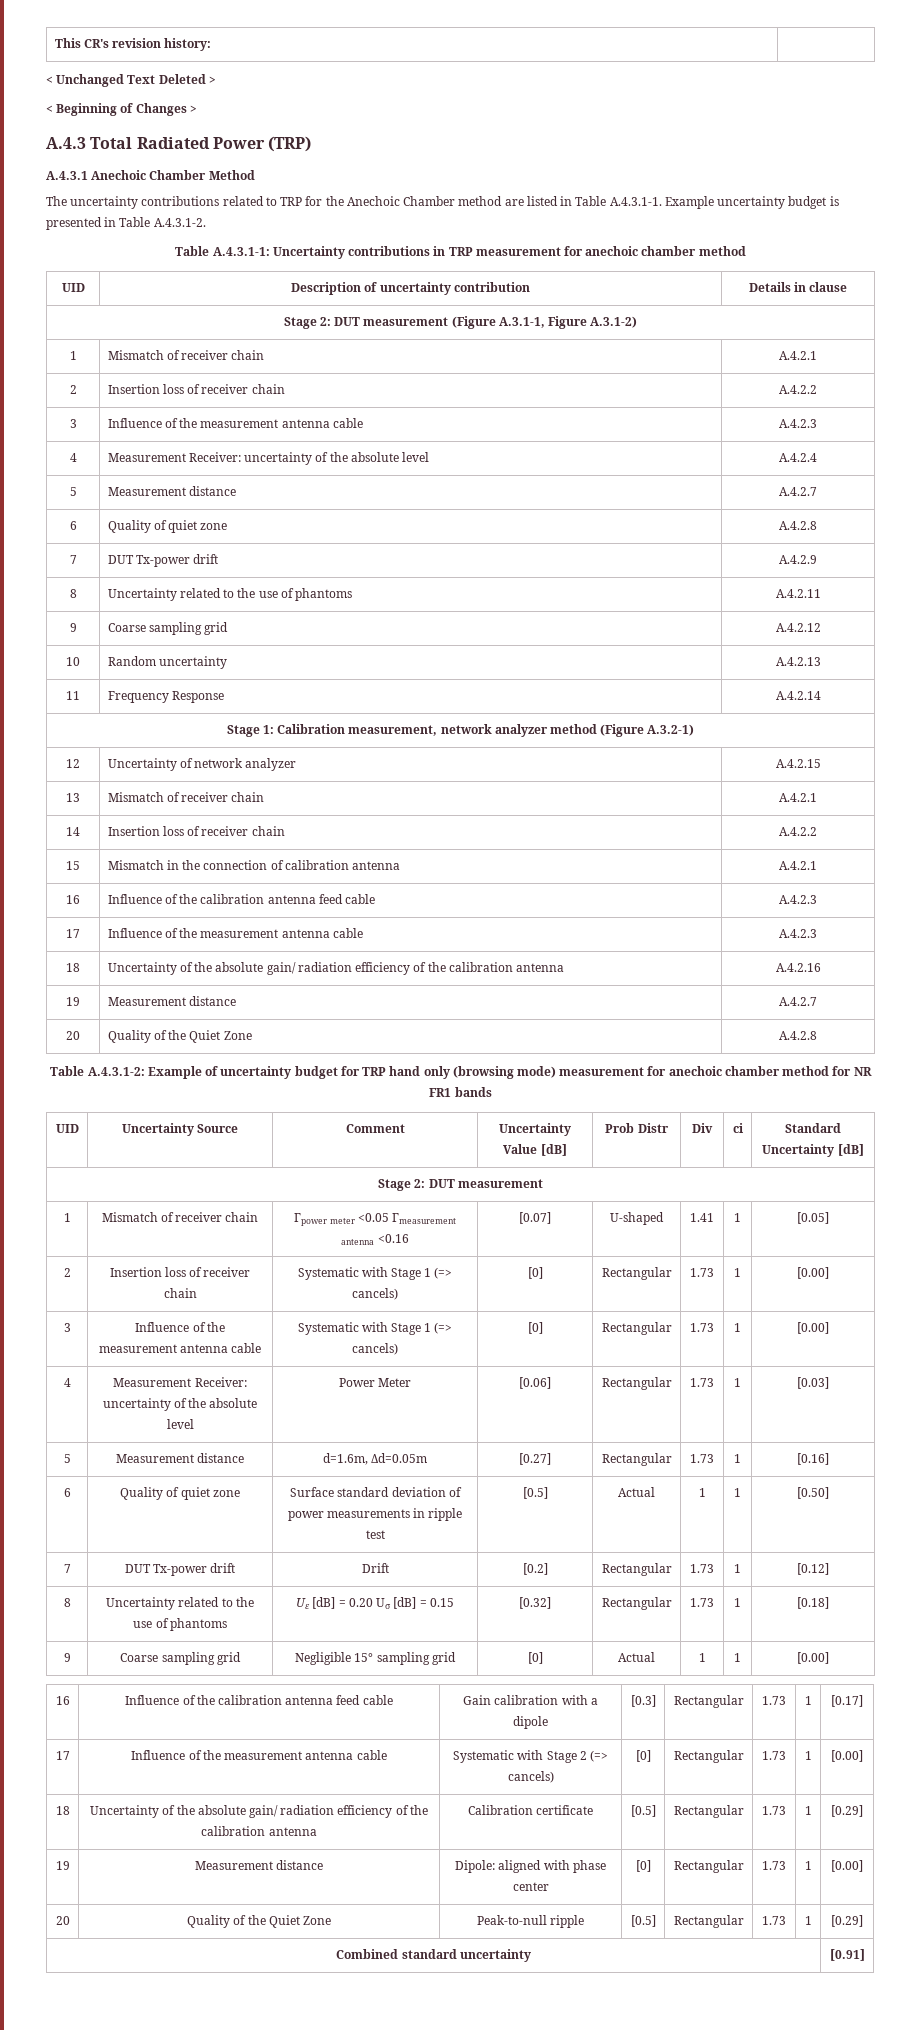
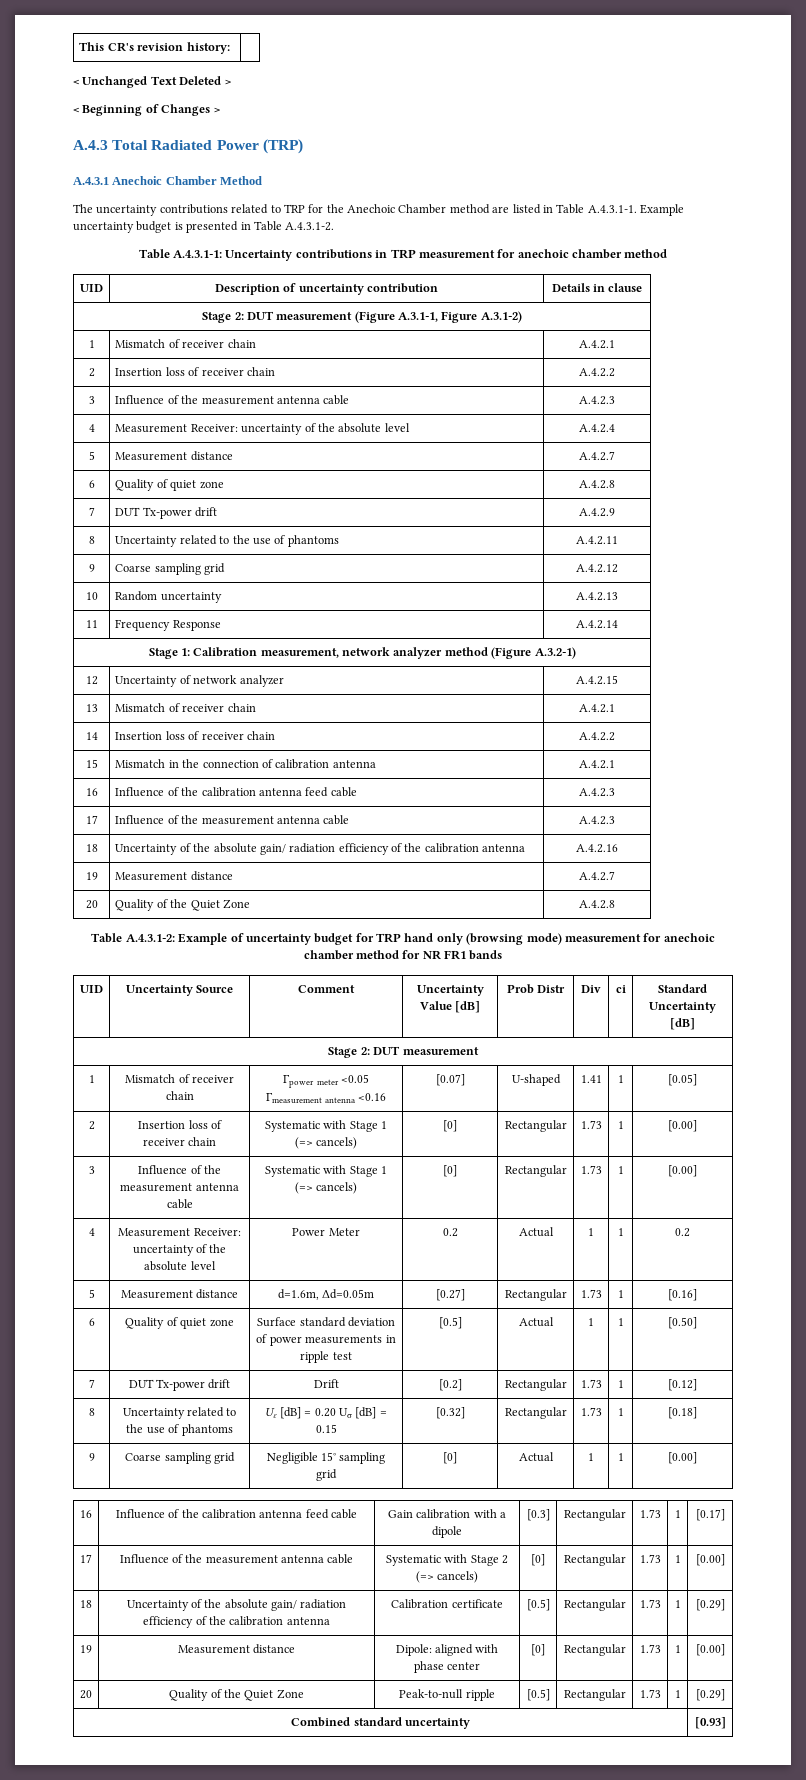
- 4 | Measurement Receiver: uncertainty of the absolute level | Power Meter | [0.06] | Rectangular | 1.73 | 1 | [0.03]
+ 4 | Measurement Receiver: uncertainty of the absolute level | Power Meter | 0.2 | Actual | 1 | 1 | 0.2
- Combined standard uncertainty | [0.91]
+ Combined standard uncertainty | [0.93]

